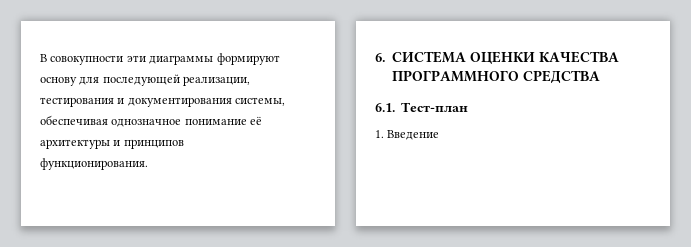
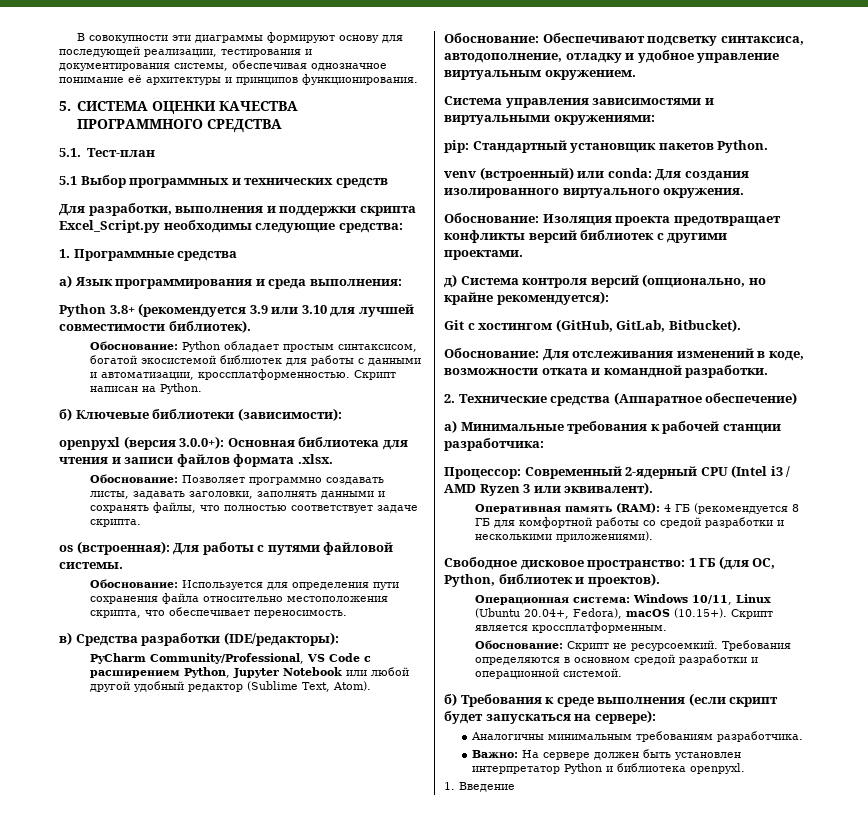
- 6. СИСТЕМА ОЦЕНКИ КАЧЕСТВА ПРОГРАММНОГО СРЕДСТВА
+ 5. СИСТЕМА ОЦЕНКИ КАЧЕСТВА ПРОГРАММНОГО СРЕДСТВА
- 6.1. Тест-план
+ 5.1. Тест-план
+ 5.1 Выбор программных и технических средств
+ Для разработки, выполнения и поддержки скрипта Excel_Script.py необходимы следующие средства:
+ 1. Программные средства
+ а) Язык программирования и среда выполнения:
+ Python 3.8+ (рекомендуется 3.9 или 3.10 для лучшей совместимости библиотек).
+ Обоснование: Python обладает простым синтаксисом, богатой экосистемой библиотек для работы с данными и автоматизации, кроссплатформенностью. Скрипт написан на Python.
+ б) Ключевые библиотеки (зависимости):
+ openpyxl (версия 3.0.0+): Основная библиотека для чтения и записи файлов формата .xlsx.
+ Обоснование: Позволяет программно создавать листы, задавать заголовки, заполнять данными и сохранять файлы, что полностью соответствует задаче скрипта.
+ os (встроенная): Для работы с путями файловой системы.
+ Обоснование: Используется для определения пути сохранения файла относительно местоположения скрипта, что обеспечивает переносимость.
+ в) Средства разработки (IDE/редакторы):
+ PyCharm Community/Professional, VS Code с расширением Python, Jupyter Notebook или любой другой удобный редактор (Sublime Text, Atom).
+ Обоснование: Обеспечивают подсветку синтаксиса, автодополнение, отладку и удобное управление виртуальным окружением.
+ Система управления зависимостями и виртуальными окружениями:
+ pip: Стандартный установщик пакетов Python.
+ venv (встроенный) или conda: Для создания изолированного виртуального окружения.
+ Обоснование: Изоляция проекта предотвращает конфликты версий библиотек с другими проектами.
+ д) Система контроля версий (опционально, но крайне рекомендуется):
+ Git с хостингом (GitHub, GitLab, Bitbucket).
+ Обоснование: Для отслеживания изменений в коде, возможности отката и командной разработки.
+ 2. Технические средства (Аппаратное обеспечение)
+ а) Минимальные требования к рабочей станции разработчика:
+ Процессор: Современный 2-ядерный CPU (Intel i3 / AMD Ryzen 3 или эквивалент).
+ Оперативная память (RAM): 4 ГБ (рекомендуется 8 ГБ для комфортной работы со средой разработки и несколькими приложениями).
+ Свободное дисковое пространство: 1 ГБ (для ОС, Python, библиотек и проектов).
+ Операционная система: Windows 10/11, Linux (Ubuntu 20.04+, Fedora), macOS (10.15+). Скрипт является кроссплатформенным.
+ Обоснование: Скрипт не ресурсоемкий. Требования определяются в основном средой разработки и операционной системой.
+ б) Требования к среде выполнения (если скрипт будет запускаться на сервере):
+ Аналогичны минимальным требованиям разработчика.
+ Важно: На сервере должен быть установлен интерпретатор Python и библиотека openpyxl.

